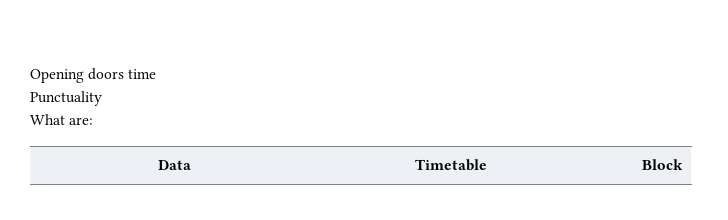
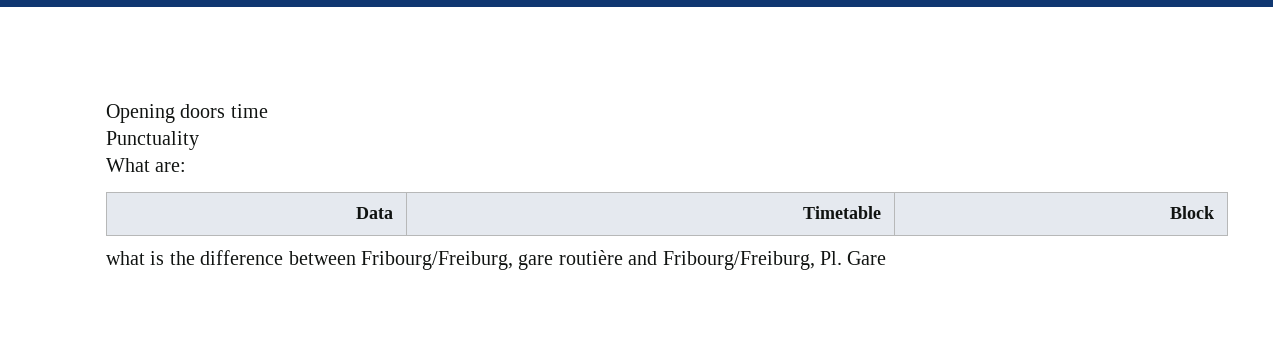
+ what is the difference between Fribourg/Freiburg, gare routière and Fribourg/Freiburg, Pl. Gare

